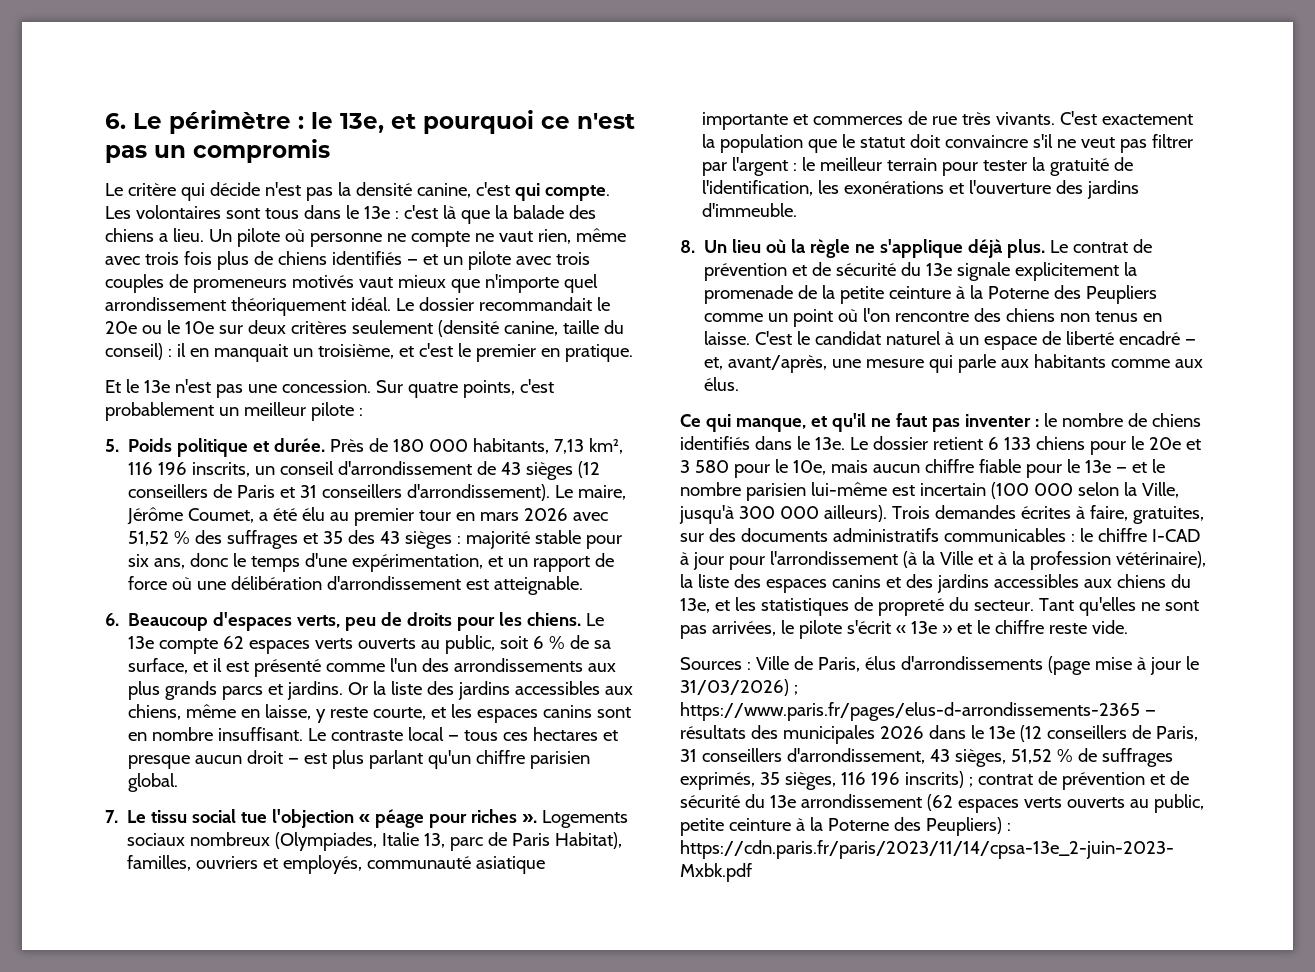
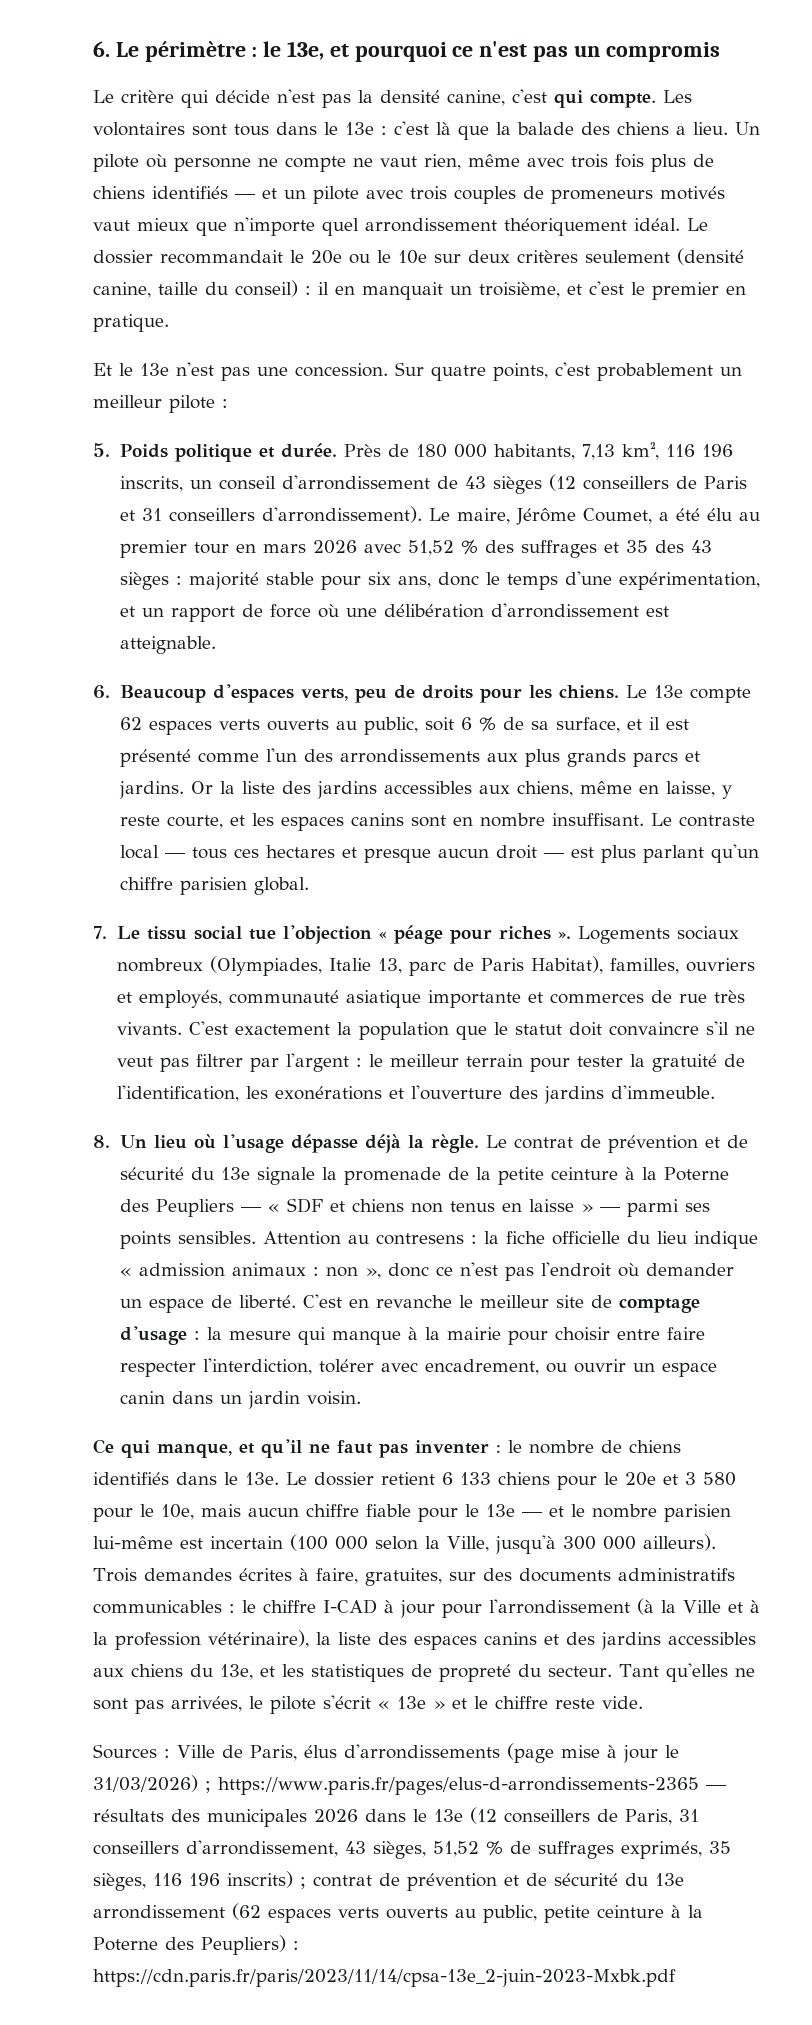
- 8. Un lieu où la règle ne s'applique déjà plus.
+ 8. Un lieu où l'usage dépasse déjà la règle.
- Le contrat de prévention et de sécurité du 13e signale explicitement la promenade de la petite ceinture à la Poterne des Peupliers comme un point où l'on rencontre des chiens non tenus en laisse. C'est le candidat naturel à un espace de liberté encadré — et, avant/après, une mesure qui parle aux habitants comme aux élus.
+ Le contrat de prévention et de sécurité du 13e signale la promenade de la petite ceinture à la Poterne des Peupliers — « SDF et chiens non tenus en laisse » — parmi ses points sensibles. Attention au contresens : la fiche officielle du lieu indique « admission animaux : non », donc ce n'est pas l'endroit où demander un espace de liberté. C'est en revanche le meilleur site de comptage d'usage : la mesure qui manque à la mairie pour choisir entre faire respecter l'interdiction, tolérer avec encadrement, ou ouvrir un espace canin dans un jardin voisin.

